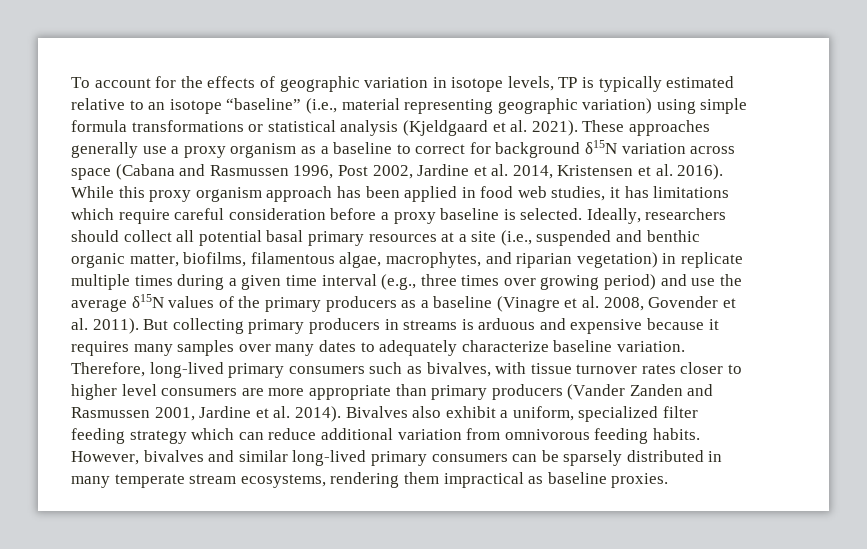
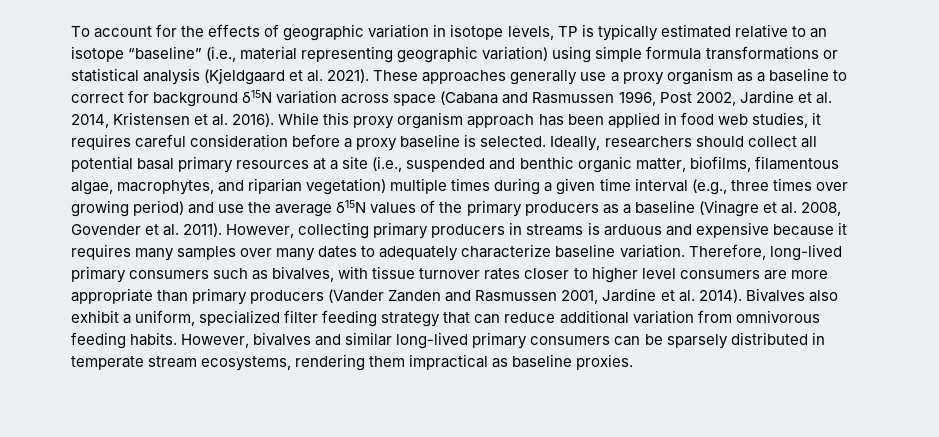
- While this proxy organism approach has been applied in food web studies, it has limitations which require careful consideration before a proxy baseline is selected.
+ While this proxy organism approach has been applied in food web studies, it requires careful consideration before a proxy baseline is selected.
- Ideally, researchers should collect all potential basal primary resources at a site (i.e., suspended and benthic organic matter, biofilms, filamentous algae, macrophytes, and riparian vegetation) in replicate multiple times during a given time interval (e.g., three times over growing period) and use the average δ15N values of the primary producers as a baseline (Vinagre et al. 2008, Govender et al. 2011).
+ Ideally, researchers should collect all potential basal primary resources at a site (i.e., suspended and benthic organic matter, biofilms, filamentous algae, macrophytes, and riparian vegetation) multiple times during a given time interval (e.g., three times over growing period) and use the average δ15N values of the primary producers as a baseline (Vinagre et al. 2008, Govender et al. 2011).
- But collecting primary producers in streams is arduous and expensive because it requires many samples over many dates to adequately characterize baseline variation.
+ However, collecting primary producers in streams is arduous and expensive because it requires many samples over many dates to adequately characterize baseline variation.
- Bivalves also exhibit a uniform, specialized filter feeding strategy which can reduce additional variation from omnivorous feeding habits.
+ Bivalves also exhibit a uniform, specialized filter feeding strategy that can reduce additional variation from omnivorous feeding habits.
- However, bivalves and similar long-lived primary consumers can be sparsely distributed in many temperate stream ecosystems, rendering them impractical as baseline proxies.
+ However, bivalves and similar long-lived primary consumers can be sparsely distributed in temperate stream ecosystems, rendering them impractical as baseline proxies.

